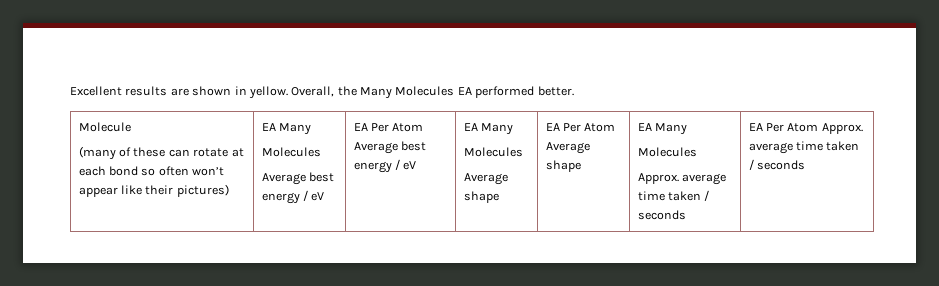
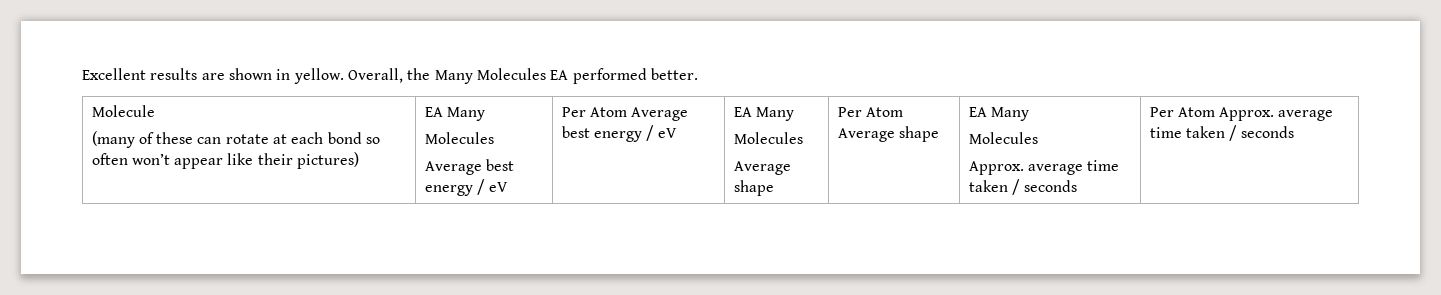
- EA Per Atom Average best energy / eV
+ Per Atom Average best energy / eV
- EA Per Atom Average shape
+ Per Atom Average shape
- EA Per Atom Approx. average time taken / seconds
+ Per Atom Approx. average time taken / seconds

